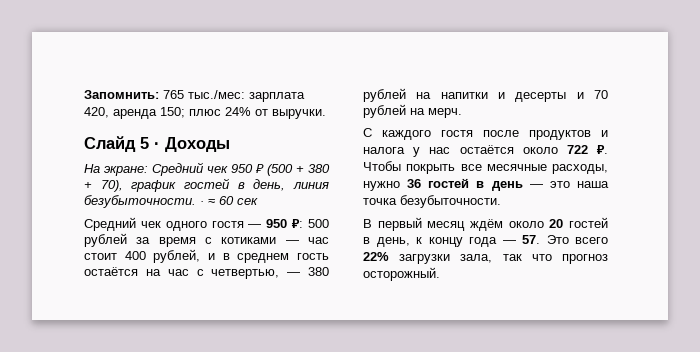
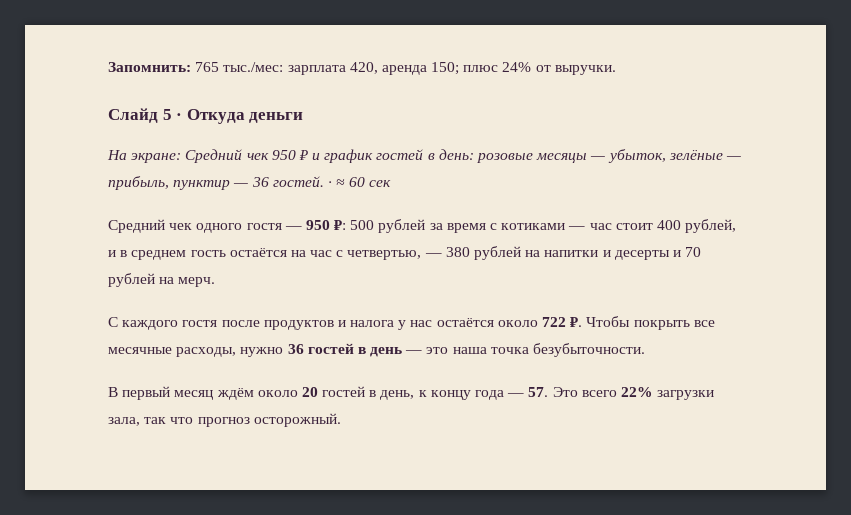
- Слайд 5 · Доходы
+ Слайд 5 · Откуда деньги
- На экране: Средний чек 950 ₽ (500 + 380 + 70), график гостей в день, линия безубыточности.
+ На экране: Средний чек 950 ₽ и график гостей в день: розовые месяцы — убыток, зелёные — прибыль, пунктир — 36 гостей.

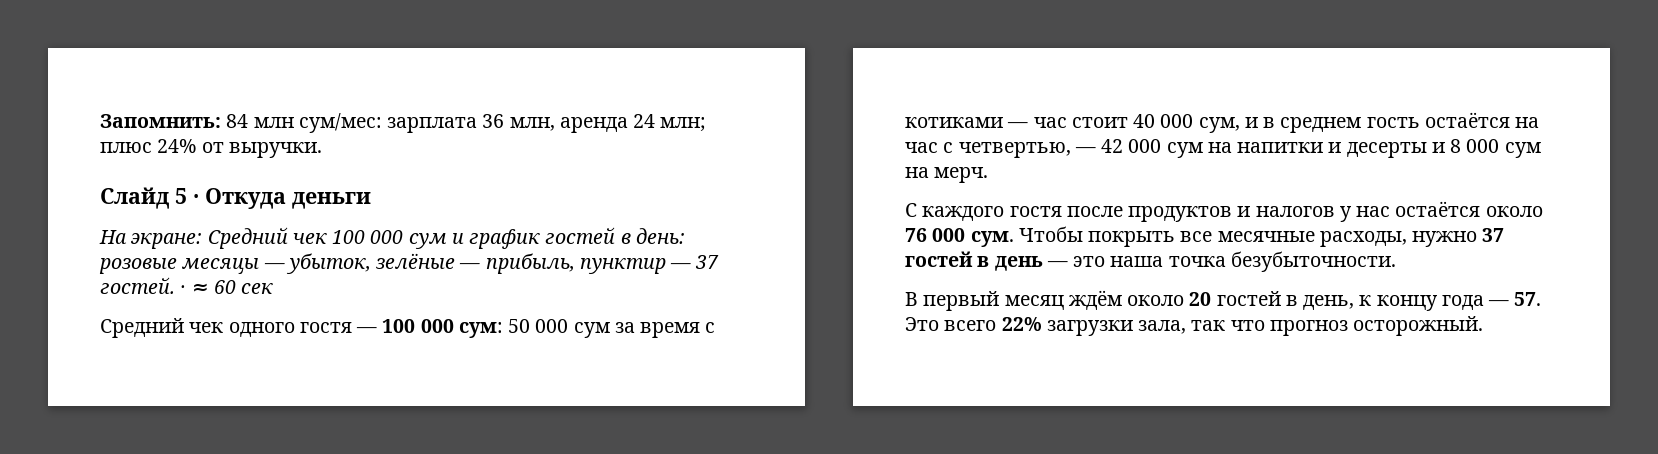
- Запомнить: 765 тыс./мес: зарплата 420, аренда 150; плюс 24% от выручки.
+ Запомнить: 84 млн сум/мес: зарплата 36 млн, аренда 24 млн; плюс 24% от выручки.
- На экране: Средний чек 950 ₽ и график гостей в день: розовые месяцы — убыток, зелёные — прибыль, пунктир — 36 гостей.
+ На экране: Средний чек 100 000 сум и график гостей в день: розовые месяцы — убыток, зелёные — прибыль, пунктир — 37 гостей.
- Средний чек одного гостя — 950 ₽: 500 рублей за время с котиками — час стоит 400 рублей, и в среднем гость остаётся на час с четвертью, — 380 рублей на напитки и десерты и 70 рублей на мерч.
+ Средний чек одного гостя — 100 000 сум: 50 000 сум за время с котиками — час стоит 40 000 сум, и в среднем гость остаётся на час с четвертью, — 42 000 сум на напитки и десерты и 8 000 сум на мерч.
- С каждого гостя после продуктов и налога у нас остаётся около 722 ₽.
+ С каждого гостя после продуктов и налогов у нас остаётся около 76 000 сум.
- Чтобы покрыть все месячные расходы, нужно 36 гостей в день — это наша точка безубыточности.
+ Чтобы покрыть все месячные расходы, нужно 37 гостей в день — это наша точка безубыточности.

